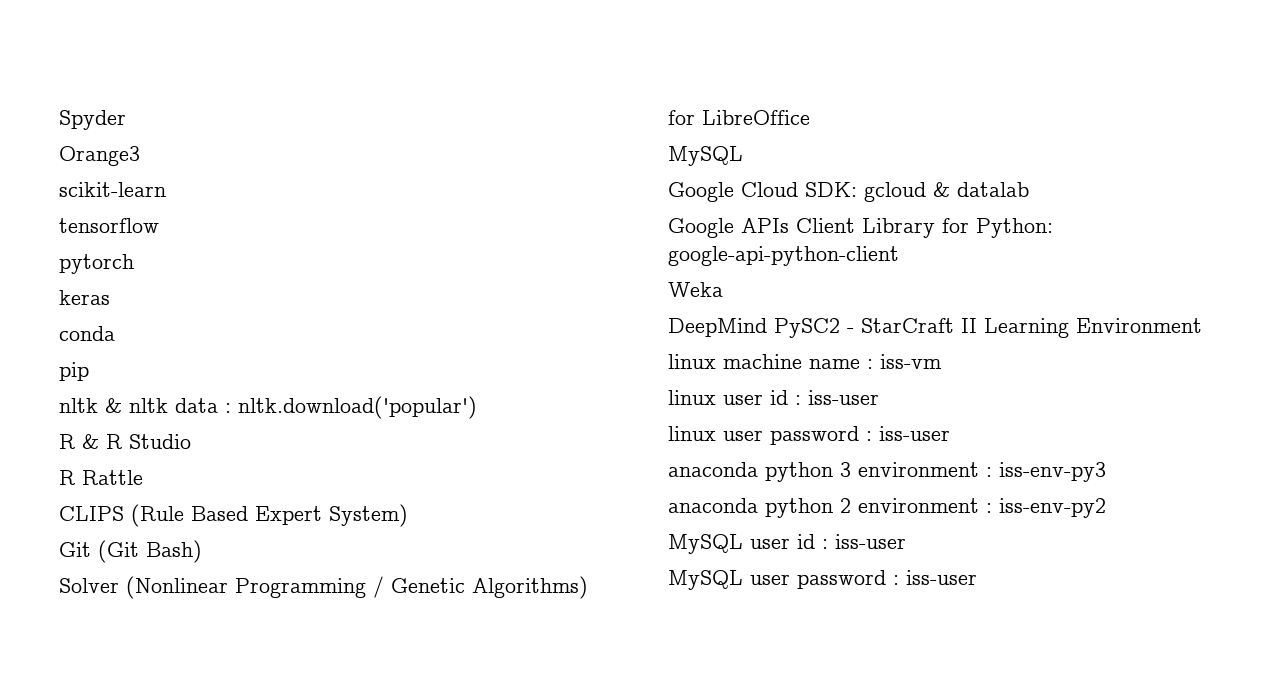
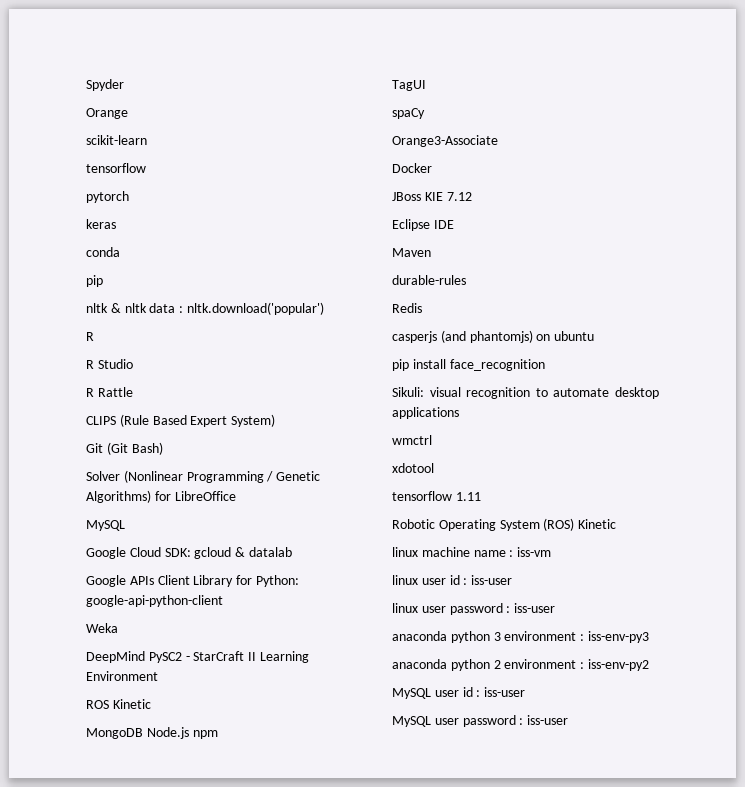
- Orange3
+ Orange
  nltk & nltk data : nltk.download('popular')
- R & R Studio
+ R
+ R Studio
+ ROS Kinetic
+ MongoDB Node.js npm
+ TagUI
+ spaCy
+ Orange3-Associate
+ Docker
+ JBoss KIE 7.12
+ Eclipse IDE
+ Maven
+ durable-rules
+ Redis
+ casperjs (and phantomjs) on ubuntu
+ pip install face_recognition
+ Sikuli: visual recognition to automate desktop applications
+ wmctrl
+ xdotool
+ tensorflow 1.11
+ Robotic Operating System (ROS) Kinetic

